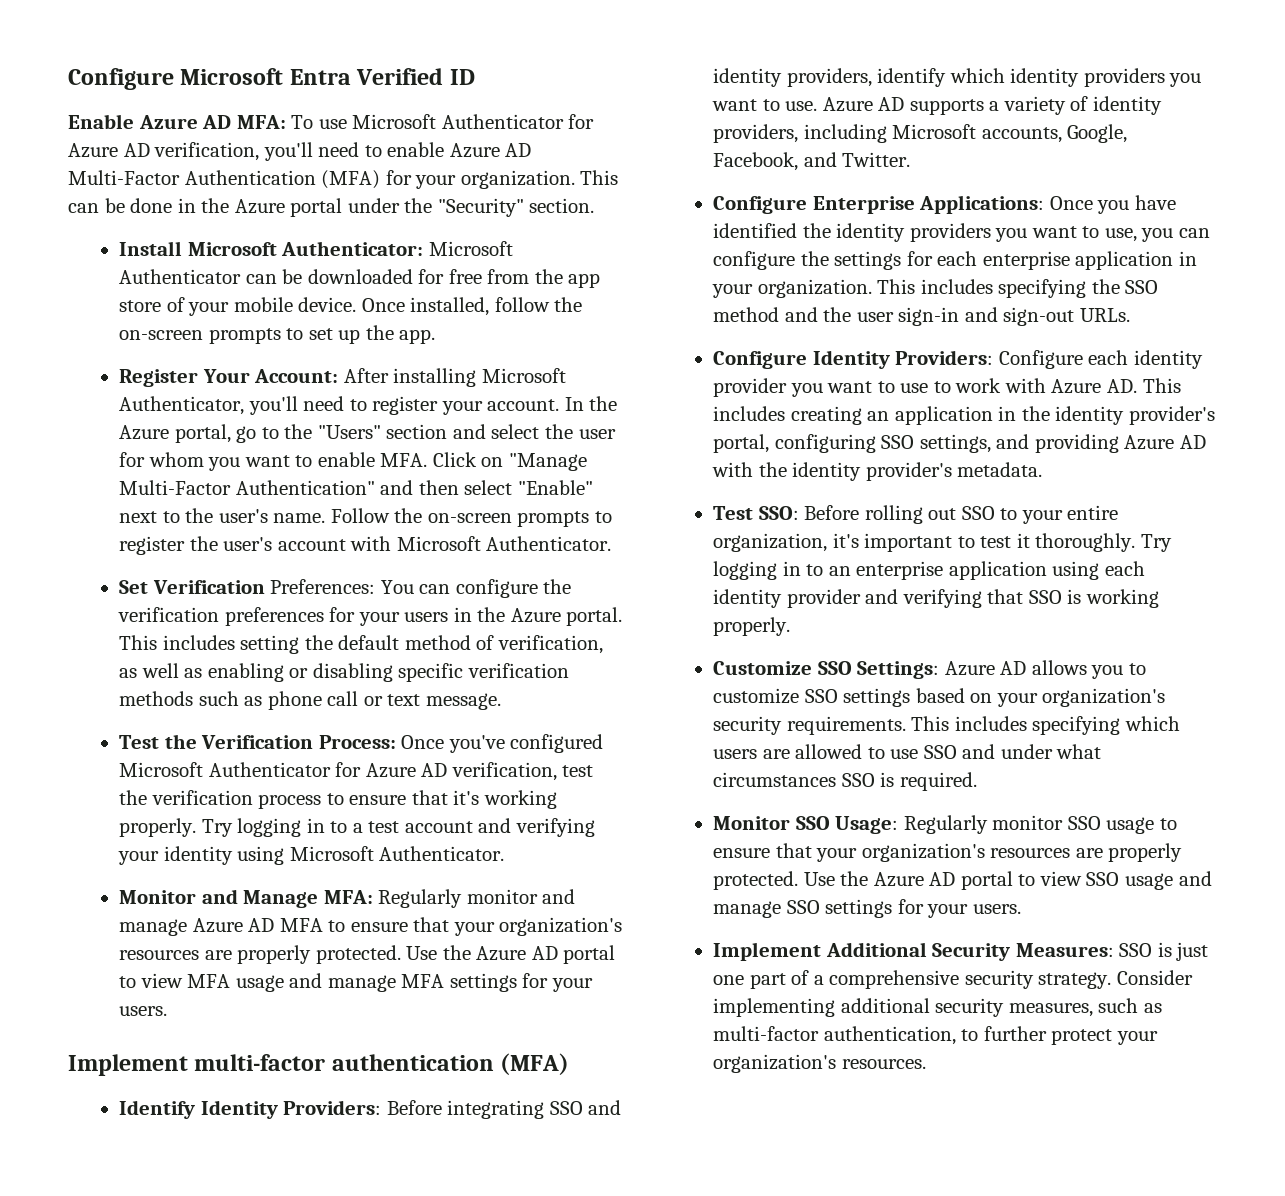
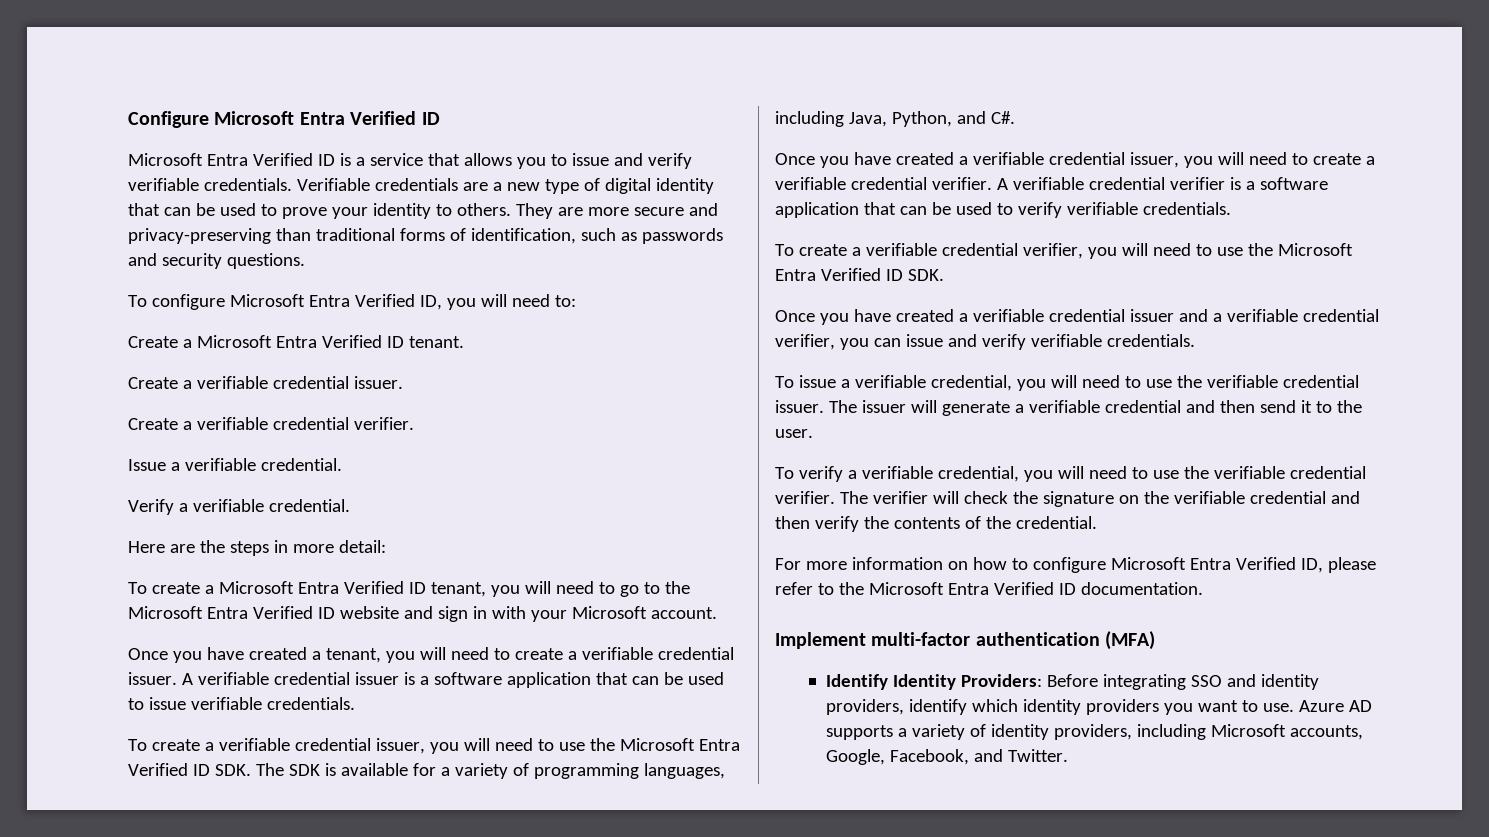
- Enable Azure AD MFA: To use Microsoft Authenticator for Azure AD verification, you'll need to enable Azure AD Multi-Factor Authentication (MFA) for your organization. This can be done in the Azure portal under the "Security" section.
- Install Microsoft Authenticator: Microsoft Authenticator can be downloaded for free from the app store of your mobile device. Once installed, follow the on-screen prompts to set up the app.
- Register Your Account: After installing Microsoft Authenticator, you'll need to register your account. In the Azure portal, go to the "Users" section and select the user for whom you want to enable MFA. Click on "Manage Multi-Factor Authentication" and then select "Enable" next to the user's name. Follow the on-screen prompts to register the user's account with Microsoft Authenticator.
- Set Verification Preferences: You can configure the verification preferences for your users in the Azure portal. This includes setting the default method of verification, as well as enabling or disabling specific verification methods such as phone call or text message.
- Test the Verification Process: Once you've configured Microsoft Authenticator for Azure AD verification, test the verification process to ensure that it's working properly. Try logging in to a test account and verifying your identity using Microsoft Authenticator.
- Monitor and Manage MFA: Regularly monitor and manage Azure AD MFA to ensure that your organization's resources are properly protected. Use the Azure AD portal to view MFA usage and manage MFA settings for your users.
+ Microsoft Entra Verified ID is a service that allows you to issue and verify verifiable credentials. Verifiable credentials are a new type of digital identity that can be used to prove your identity to others. They are more secure and privacy-preserving than traditional forms of identification, such as passwords and security questions.
+ To configure Microsoft Entra Verified ID, you will need to:
+ Create a Microsoft Entra Verified ID tenant.
+ Create a verifiable credential issuer.
+ Create a verifiable credential verifier.
+ Issue a verifiable credential.
+ Verify a verifiable credential.
+ Here are the steps in more detail:
+ To create a Microsoft Entra Verified ID tenant, you will need to go to the Microsoft Entra Verified ID website and sign in with your Microsoft account.
+ Once you have created a tenant, you will need to create a verifiable credential issuer. A verifiable credential issuer is a software application that can be used to issue verifiable credentials.
+ To create a verifiable credential issuer, you will need to use the Microsoft Entra Verified ID SDK. The SDK is available for a variety of programming languages, including Java, Python, and C#.
+ Once you have created a verifiable credential issuer, you will need to create a verifiable credential verifier. A verifiable credential verifier is a software application that can be used to verify verifiable credentials.
+ To create a verifiable credential verifier, you will need to use the Microsoft Entra Verified ID SDK.
+ Once you have created a verifiable credential issuer and a verifiable credential verifier, you can issue and verify verifiable credentials.
+ To issue a verifiable credential, you will need to use the verifiable credential issuer. The issuer will generate a verifiable credential and then send it to the user.
+ To verify a verifiable credential, you will need to use the verifiable credential verifier. The verifier will check the signature on the verifiable credential and then verify the contents of the credential.
+ For more information on how to configure Microsoft Entra Verified ID, please refer to the Microsoft Entra Verified ID documentation.
- Configure Enterprise Applications: Once you have identified the identity providers you want to use, you can configure the settings for each enterprise application in your organization. This includes specifying the SSO method and the user sign-in and sign-out URLs.
- Configure Identity Providers: Configure each identity provider you want to use to work with Azure AD. This includes creating an application in the identity provider's portal, configuring SSO settings, and providing Azure AD with the identity provider's metadata.
- Test SSO: Before rolling out SSO to your entire organization, it's important to test it thoroughly. Try logging in to an enterprise application using each identity provider and verifying that SSO is working properly.
- Customize SSO Settings: Azure AD allows you to customize SSO settings based on your organization's security requirements. This includes specifying which users are allowed to use SSO and under what circumstances SSO is required.
- Monitor SSO Usage: Regularly monitor SSO usage to ensure that your organization's resources are properly protected. Use the Azure AD portal to view SSO usage and manage SSO settings for your users.
- Implement Additional Security Measures: SSO is just one part of a comprehensive security strategy. Consider implementing additional security measures, such as multi-factor authentication, to further protect your organization's resources.

